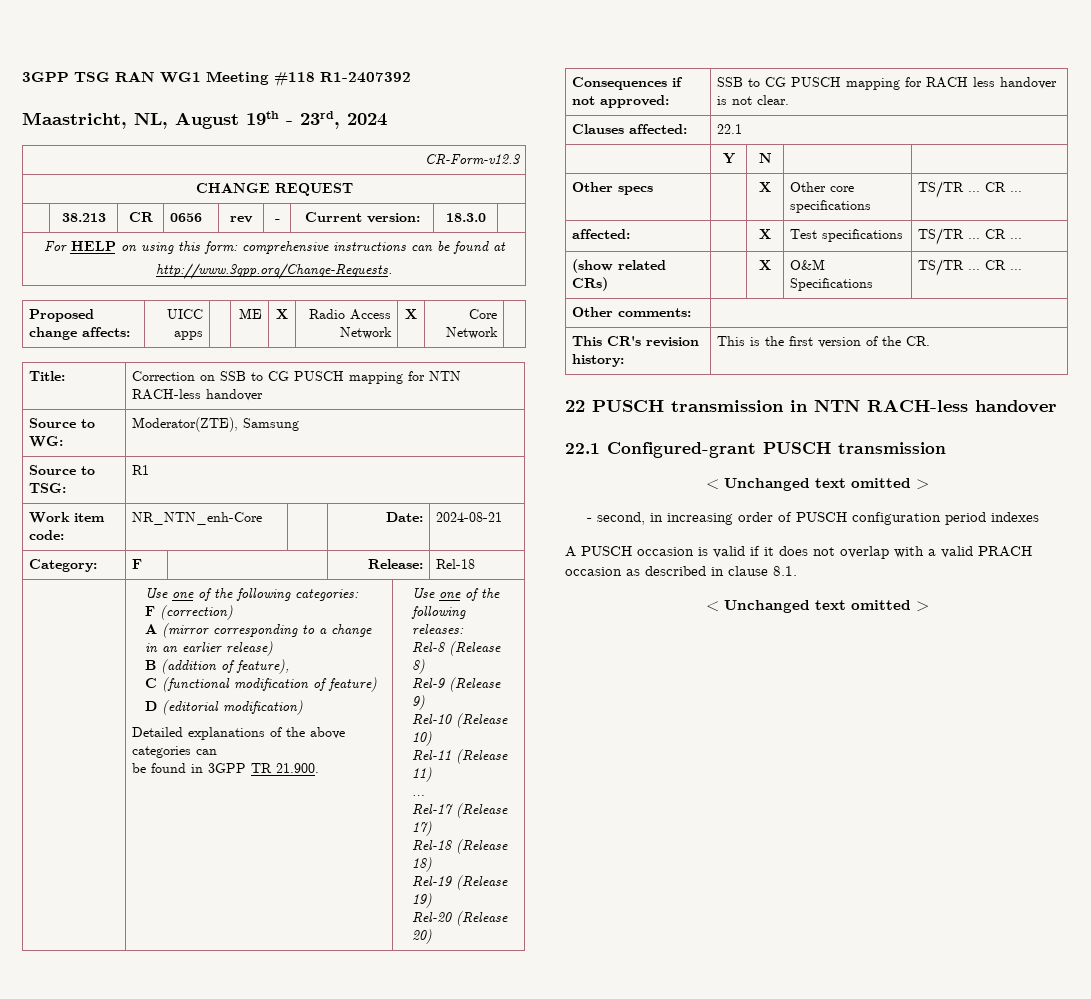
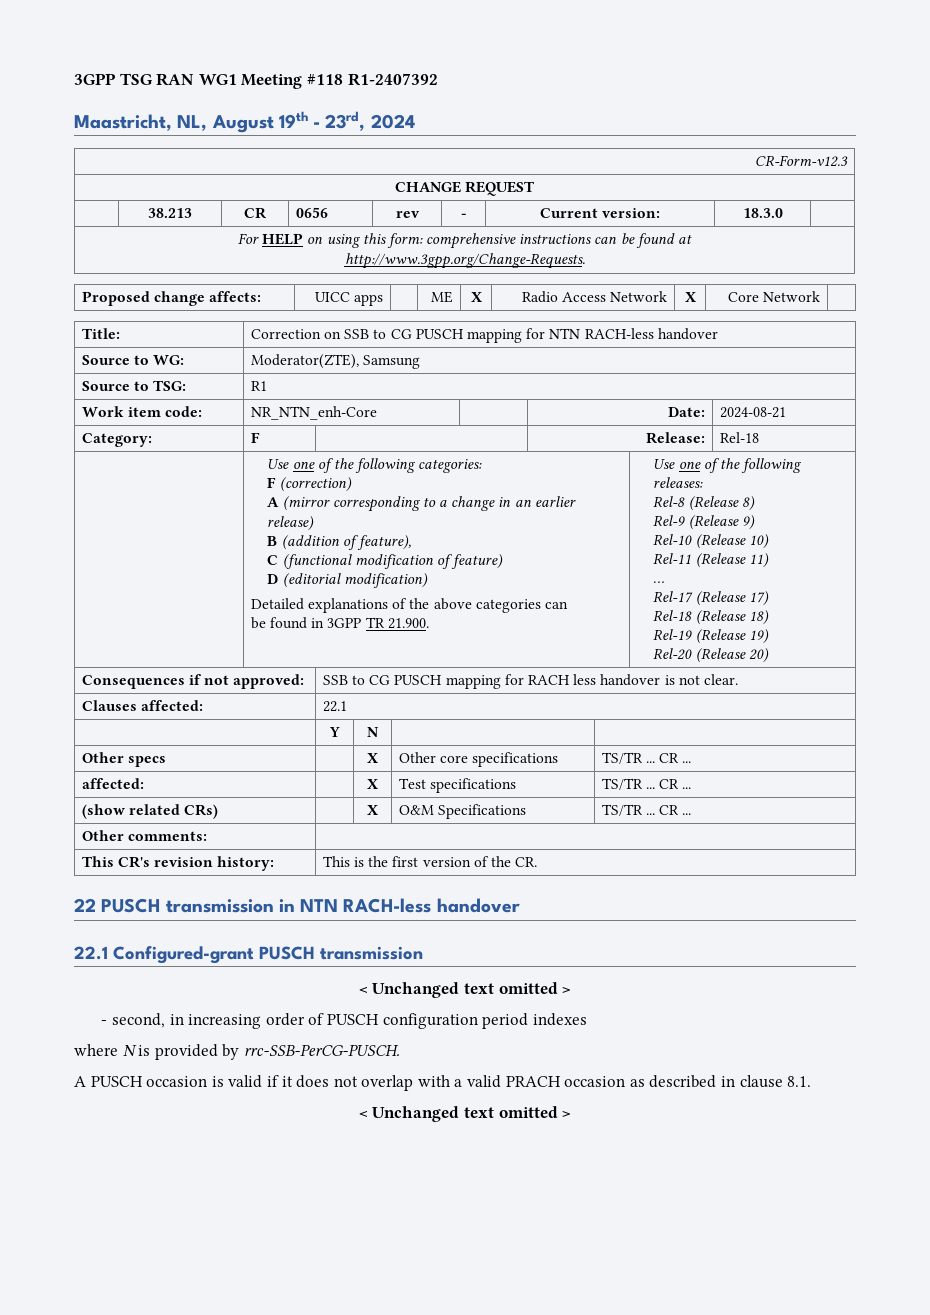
+ where N is provided by rrc-SSB-PerCG-PUSCH.

